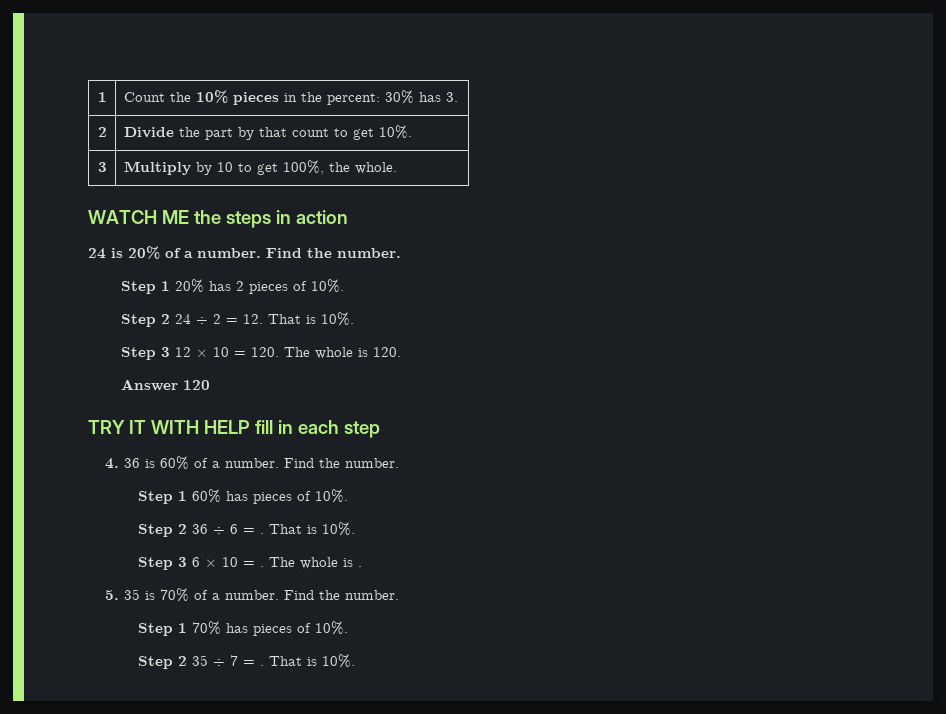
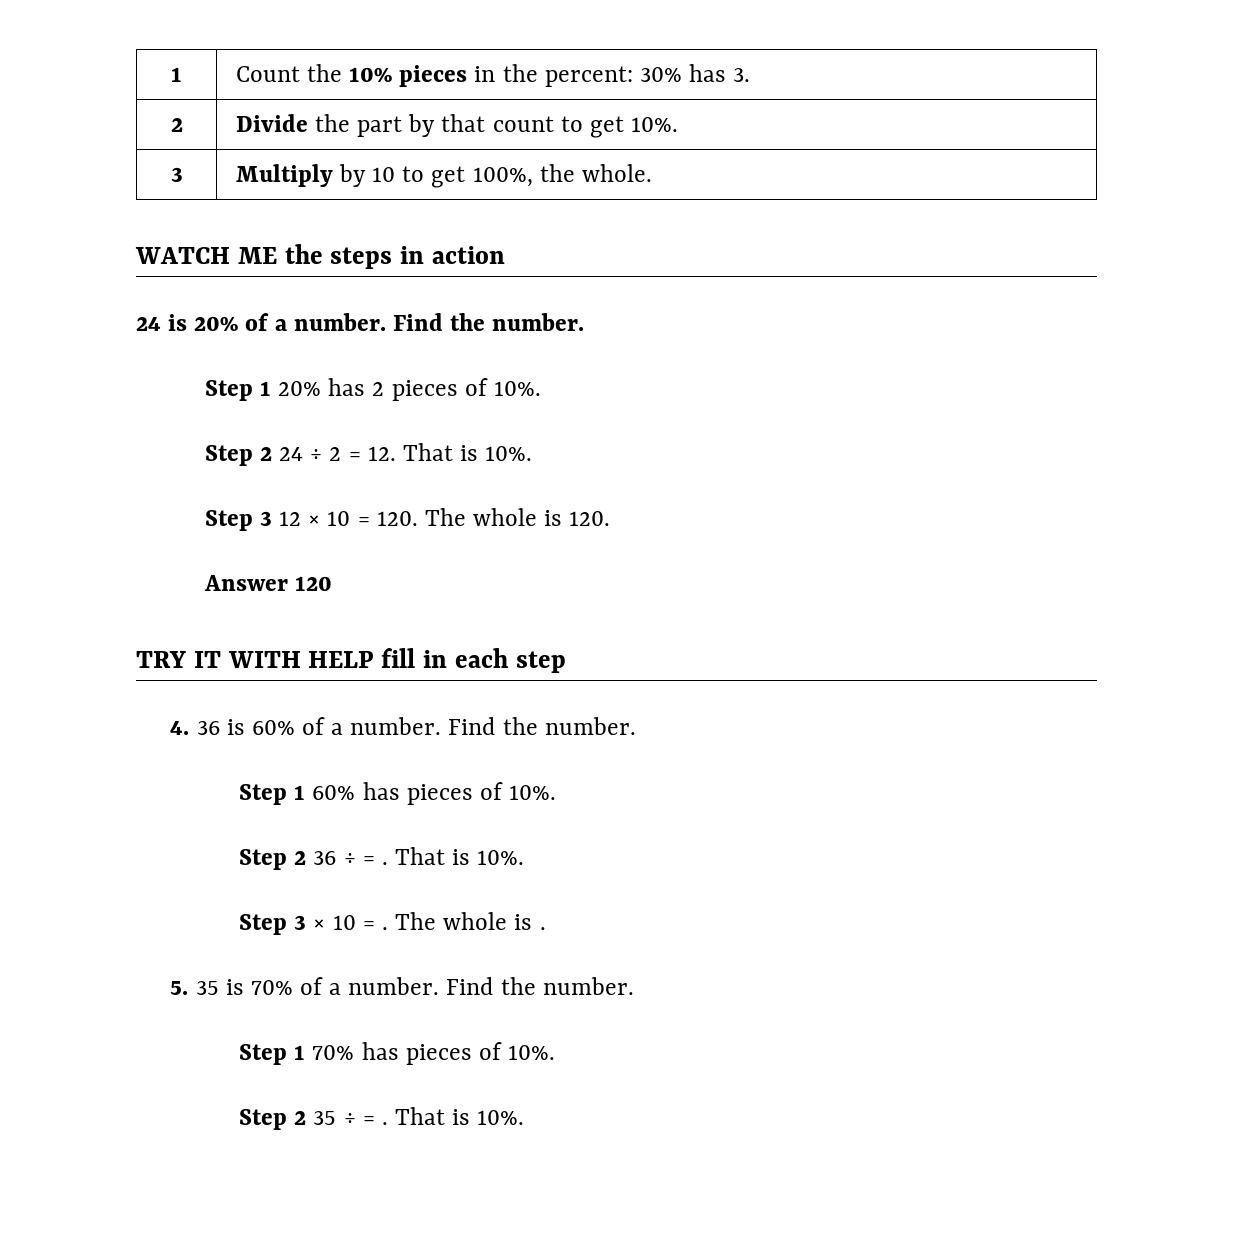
- Step 2 36 ÷ 6 = .
+ Step 2 36 ÷ = .
- Step 3 6 × 10 = .
+ Step 3 × 10 = .
- Step 2 35 ÷ 7 = .
+ Step 2 35 ÷ = .

